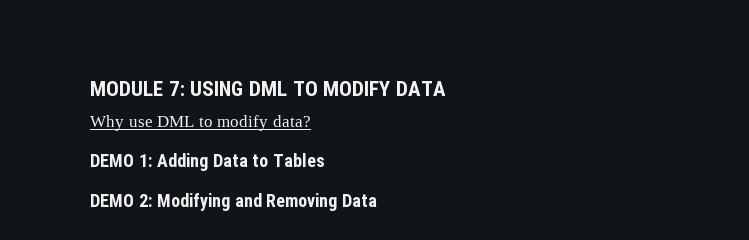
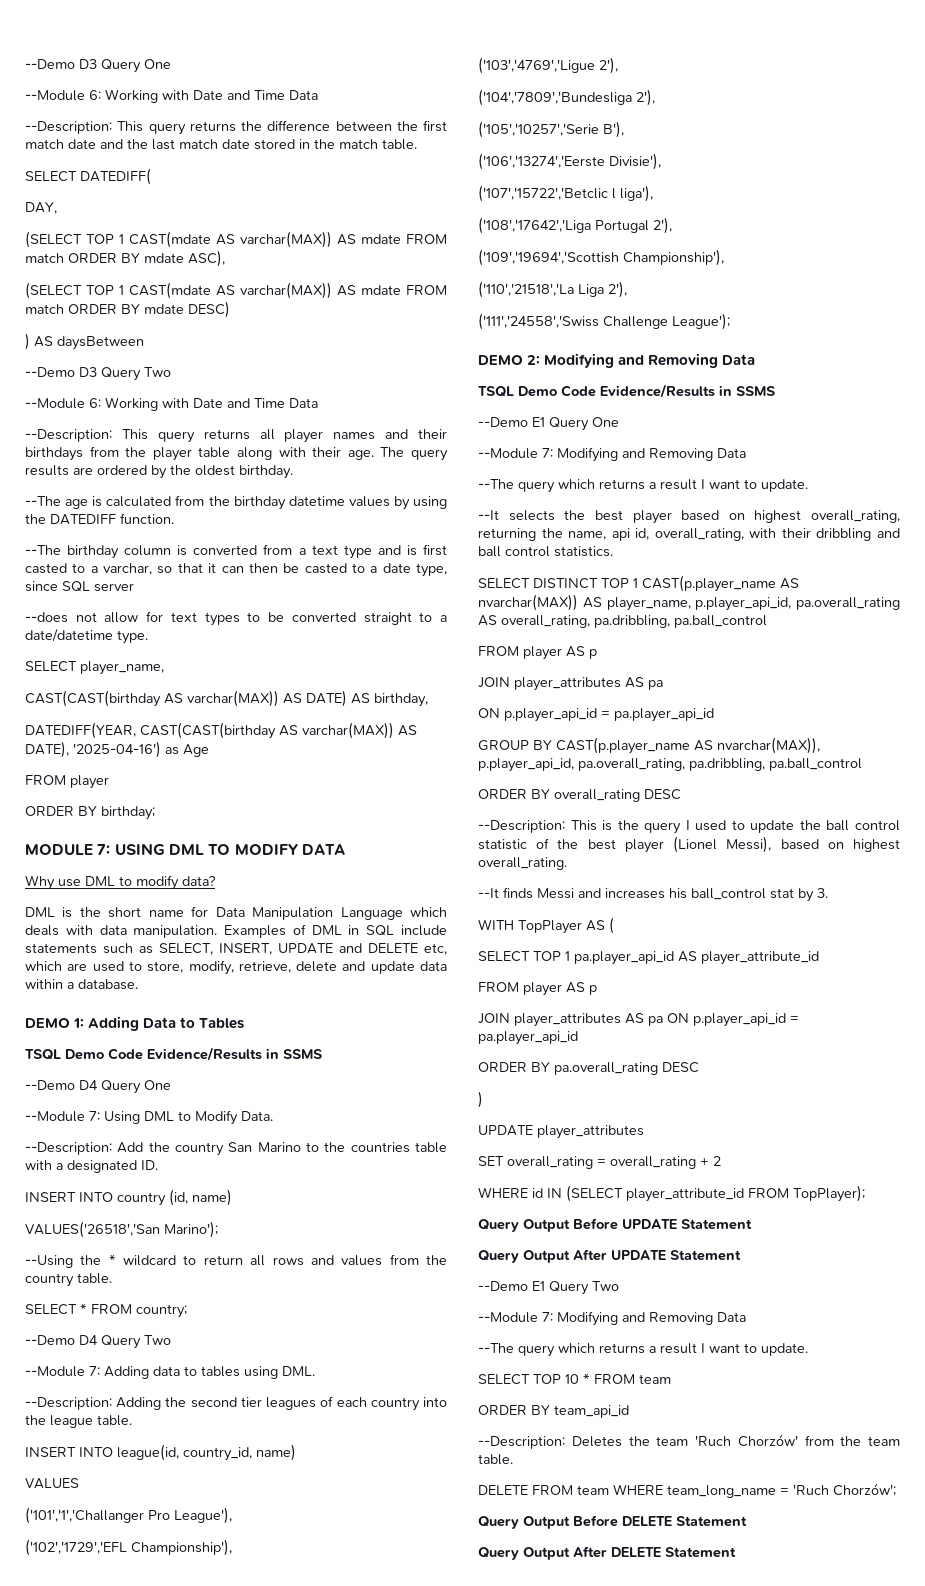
+ --Demo D3 Query One
+ --Module 6: Working with Date and Time Data
+ --Description: This query returns the difference between the first match date and the last match date stored in the match table.
+ SELECT DATEDIFF(
+ DAY,
+ (SELECT TOP 1 CAST(mdate AS varchar(MAX)) AS mdate FROM match ORDER BY mdate ASC),
+ (SELECT TOP 1 CAST(mdate AS varchar(MAX)) AS mdate FROM match ORDER BY mdate DESC)
+ ) AS daysBetween
+ --Demo D3 Query Two
+ --Module 6: Working with Date and Time Data
+ --Description: This query returns all player names and their birthdays from the player table along with their age. The query results are ordered by the oldest birthday.
+ --The age is calculated from the birthday datetime values by using the DATEDIFF function.
+ --The birthday column is converted from a text type and is first casted to a varchar, so that it can then be casted to a date type, since SQL server
+ --does not allow for text types to be converted straight to a date/datetime type.
+ SELECT player_name,
+ CAST(CAST(birthday AS varchar(MAX)) AS DATE) AS birthday,
+ DATEDIFF(YEAR, CAST(CAST(birthday AS varchar(MAX)) AS DATE), '2025-04-16') as Age
+ FROM player
+ ORDER BY birthday;
+ DML is the short name for Data Manipulation Language which deals with data manipulation. Examples of DML in SQL include statements such as SELECT, INSERT, UPDATE and DELETE etc, which are used to store, modify, retrieve, delete and update data within a database.
  DEMO 1: Adding Data to Tables
+ TSQL Demo Code Evidence/Results in SSMS
+ --Demo D4 Query One
+ --Module 7: Using DML to Modify Data.
+ --Description: Add the country San Marino to the countries table with a designated ID.
+ INSERT INTO country (id, name)
+ VALUES('26518','San Marino');
+ --Using the * wildcard to return all rows and values from the country table.
+ SELECT * FROM country;
+ --Demo D4 Query Two
+ --Module 7: Adding data to tables using DML.
+ --Description: Adding the second tier leagues of each country into the league table.
+ INSERT INTO league(id, country_id, name)
+ VALUES
+ ('101','1','Challanger Pro League'),
+ ('102','1729','EFL Championship'),
+ ('103','4769','Ligue 2'),
+ ('104','7809','Bundesliga 2'),
+ ('105','10257','Serie B'),
+ ('106','13274','Eerste Divisie'),
+ ('107','15722','Betclic l liga'),
+ ('108','17642','Liga Portugal 2'),
+ ('109','19694','Scottish Championship'),
+ ('110','21518','La Liga 2'),
+ ('111','24558','Swiss Challenge League');
  DEMO 2: Modifying and Removing Data
+ TSQL Demo Code Evidence/Results in SSMS
+ --Demo E1 Query One
+ --Module 7: Modifying and Removing Data
+ --The query which returns a result I want to update.
+ --It selects the best player based on highest overall_rating, returning the name, api id, overall_rating, with their dribbling and ball control statistics.
+ SELECT DISTINCT TOP 1 CAST(p.player_name AS nvarchar(MAX)) AS player_name, p.player_api_id, pa.overall_rating AS overall_rating, pa.dribbling, pa.ball_control
+ FROM player AS p
+ JOIN player_attributes AS pa
+ ON p.player_api_id = pa.player_api_id
+ GROUP BY CAST(p.player_name AS nvarchar(MAX)), p.player_api_id, pa.overall_rating, pa.dribbling, pa.ball_control
+ ORDER BY overall_rating DESC
+ --Description: This is the query I used to update the ball control statistic of the best player (Lionel Messi), based on highest overall_rating.
+ --It finds Messi and increases his ball_control stat by 3.
+ WITH TopPlayer AS (
+ SELECT TOP 1 pa.player_api_id AS player_attribute_id
+ FROM player AS p
+ JOIN player_attributes AS pa ON p.player_api_id = pa.player_api_id
+ ORDER BY pa.overall_rating DESC
+ )
+ UPDATE player_attributes
+ SET overall_rating = overall_rating + 2
+ WHERE id IN (SELECT player_attribute_id FROM TopPlayer);
+ Query Output Before UPDATE Statement
+ Query Output After UPDATE Statement
+ --Demo E1 Query Two
+ --Module 7: Modifying and Removing Data
+ --The query which returns a result I want to update.
+ SELECT TOP 10 * FROM team
+ ORDER BY team_api_id
+ --Description: Deletes the team 'Ruch Chorzów' from the team table.
+ DELETE FROM team WHERE team_long_name = 'Ruch Chorzów';
+ Query Output Before DELETE Statement
+ Query Output After DELETE Statement

